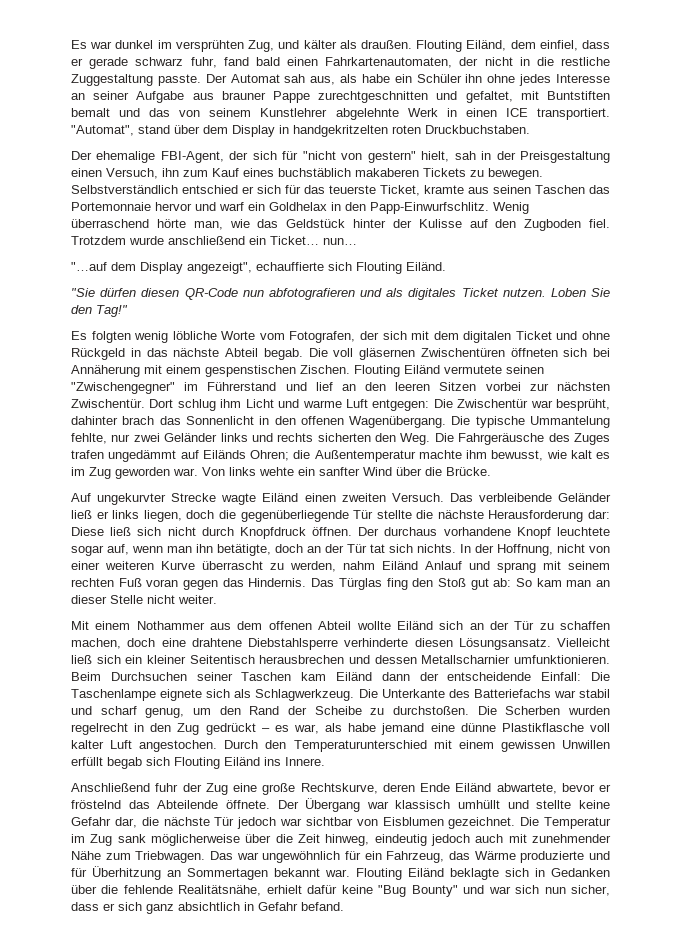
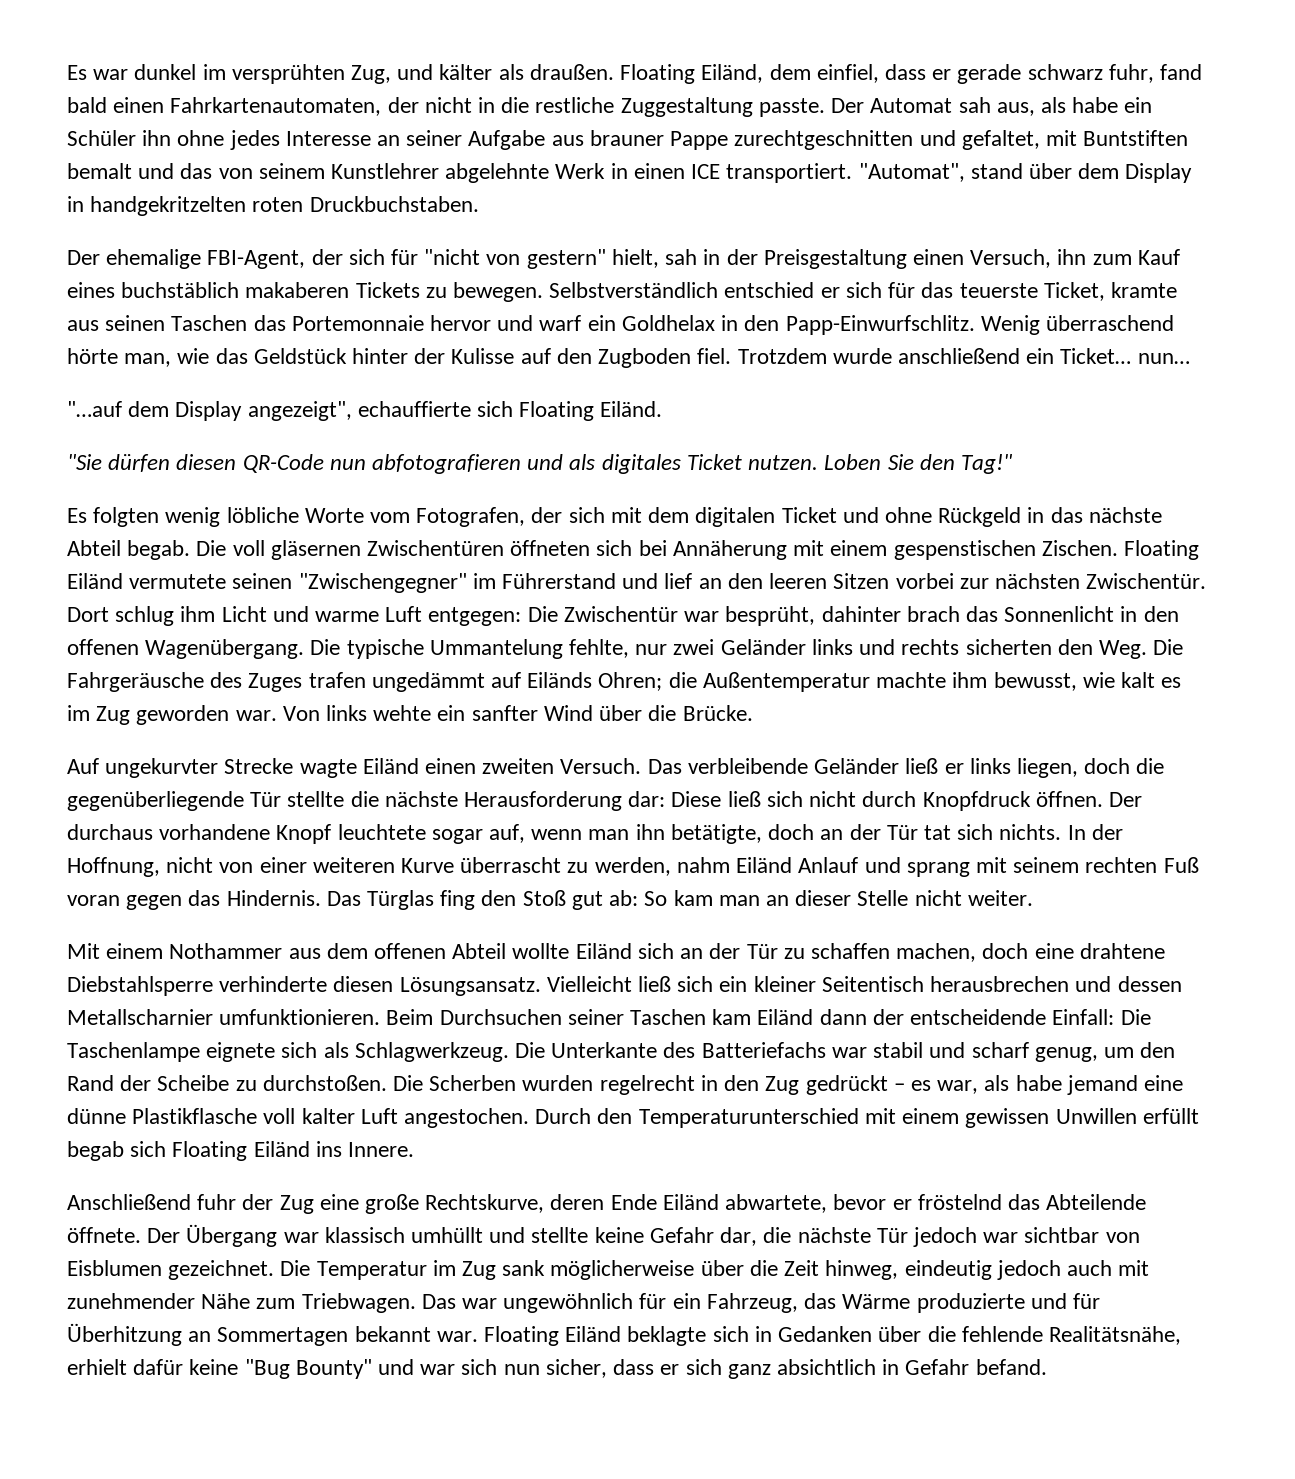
- Flouting Eiländ, dem einfiel, dass er gerade schwarz fuhr, fand bald einen Fahrkartenautomaten, der nicht in die restliche Zuggestaltung passte.
+ Floating Eiländ, dem einfiel, dass er gerade schwarz fuhr, fand bald einen Fahrkartenautomaten, der nicht in die restliche Zuggestaltung passte.
- "…auf dem Display angezeigt", echauffierte sich Flouting Eiländ.
+ "…auf dem Display angezeigt", echauffierte sich Floating Eiländ.
- Flouting Eiländ vermutete seinen "Zwischengegner" im Führerstand und lief an den leeren Sitzen vorbei zur nächsten Zwischentür.
+ Floating Eiländ vermutete seinen "Zwischengegner" im Führerstand und lief an den leeren Sitzen vorbei zur nächsten Zwischentür.
- Durch den Temperaturunterschied mit einem gewissen Unwillen erfüllt begab sich Flouting Eiländ ins Innere.
+ Durch den Temperaturunterschied mit einem gewissen Unwillen erfüllt begab sich Floating Eiländ ins Innere.
- Flouting Eiländ beklagte sich in Gedanken über die fehlende Realitätsnähe, erhielt dafür keine "Bug Bounty" und war sich nun sicher, dass er sich ganz absichtlich in Gefahr befand.
+ Floating Eiländ beklagte sich in Gedanken über die fehlende Realitätsnähe, erhielt dafür keine "Bug Bounty" und war sich nun sicher, dass er sich ganz absichtlich in Gefahr befand.

